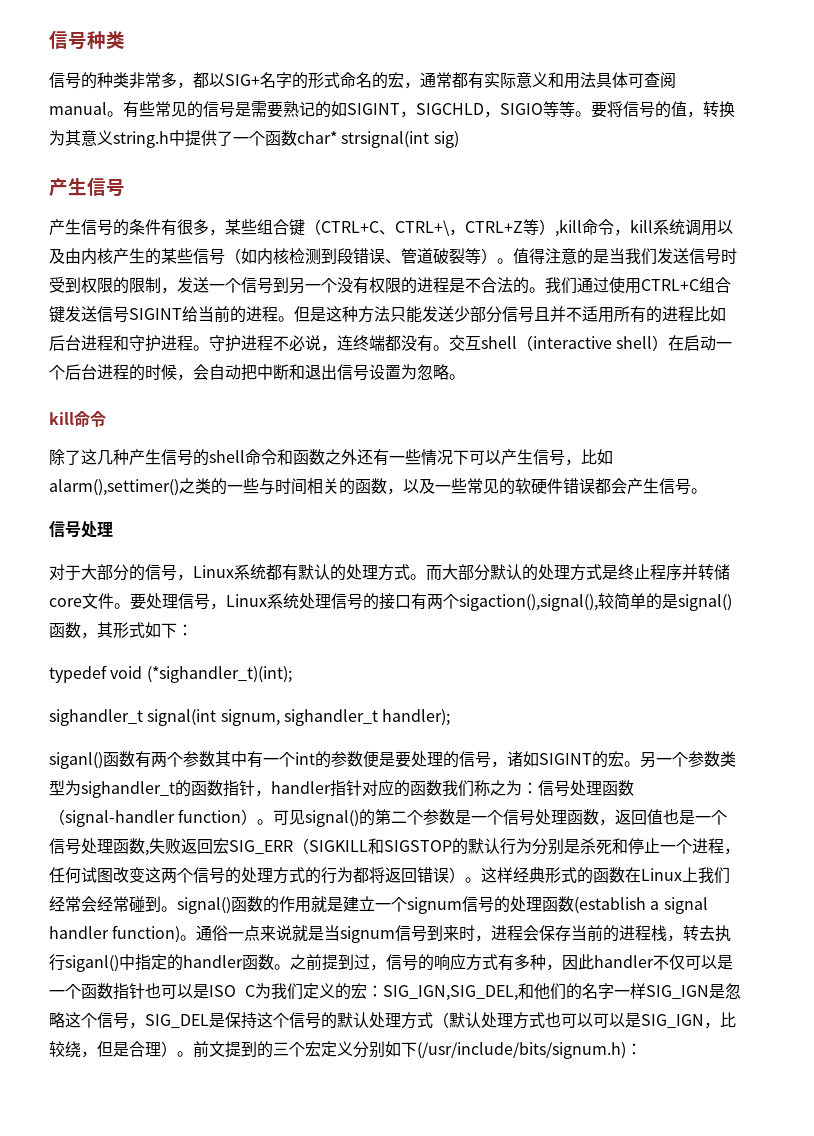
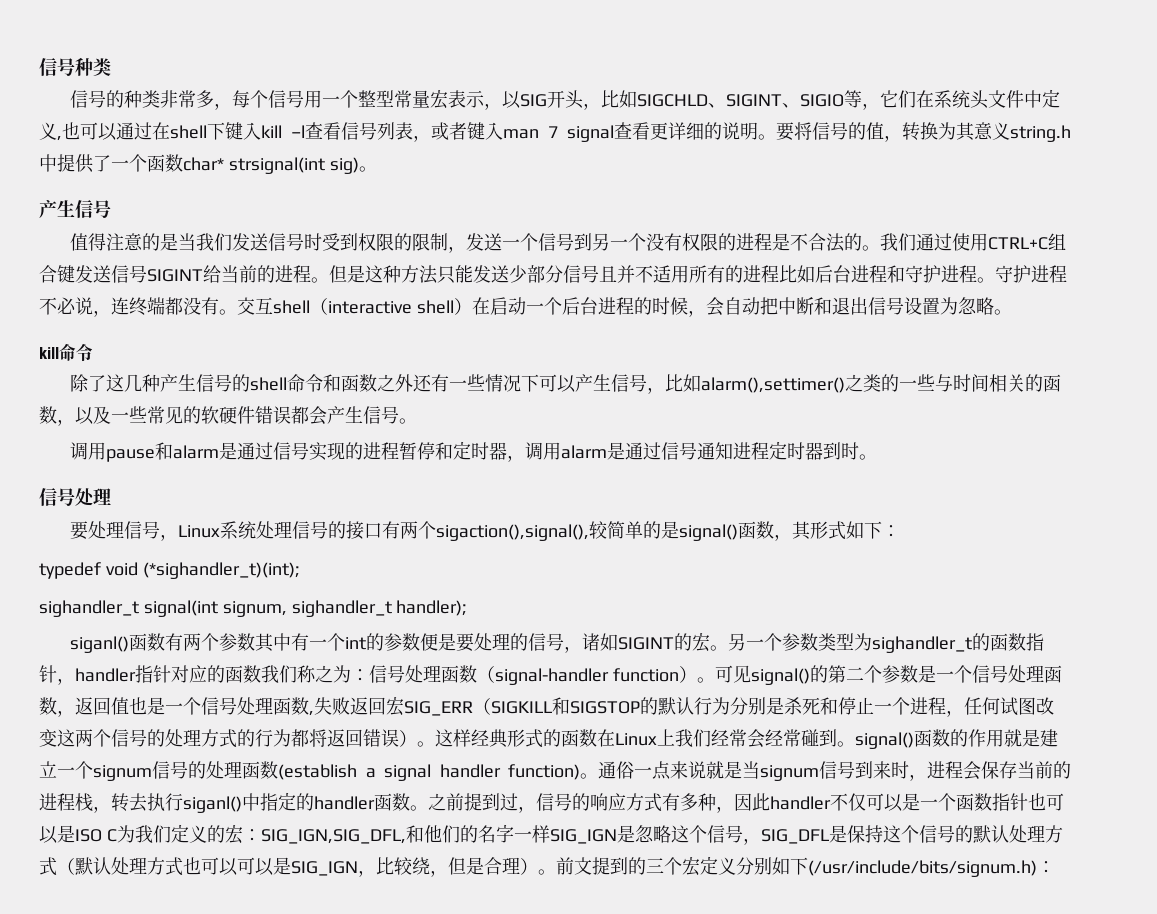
- 信号的种类非常多，都以SIG+名字的形式命名的宏，通常都有实际意义和用法具体可查阅manual。有些常见的信号是需要熟记的如SIGINT，SIGCHLD，SIGIO等等。
+ 信号的种类非常多，每个信号用一个整型常量宏表示，以SIG开头，比如SIGCHLD、SIGINT、SIGIO等，它们在系统头文件中定义,也可以通过在shell下键入kill –l查看信号列表，或者键入man 7 signal查看更详细的说明。
- 要将信号的值，转换为其意义string.h中提供了一个函数char* strsignal(int sig)
+ 要将信号的值，转换为其意义string.h中提供了一个函数char* strsignal(int sig)。
- 产生信号的条件有很多，某些组合键（CTRL+C、CTRL+\，CTRL+Z等）,kill命令，kill系统调用以及由内核产生的某些信号（如内核检测到段错误、管道破裂等）。
  除了这几种产生信号的shell命令和函数之外还有一些情况下可以产生信号，比如alarm(),settimer()之类的一些与时间相关的函数，以及一些常见的软硬件错误都会产生信号。
+ 调用pause和alarm是通过信号实现的进程暂停和定时器，调用alarm是通过信号通知进程定时器到时。
  信号处理
- 对于大部分的信号，Linux系统都有默认的处理方式。而大部分默认的处理方式是终止程序并转储core文件。要处理信号，Linux系统处理信号的接口有两个sigaction(),signal(),较简单的是signal()函数，其形式如下：
+ 要处理信号，Linux系统处理信号的接口有两个sigaction(),signal(),较简单的是signal()函数，其形式如下：
- 之前提到过，信号的响应方式有多种，因此handler不仅可以是一个函数指针也可以是ISO C为我们定义的宏：SIG_IGN,SIG_DEL,和他们的名字一样SIG_IGN是忽略这个信号，SIG_DEL是保持这个信号的默认处理方式（默认处理方式也可以可以是SIG_IGN，比较绕，但是合理）。
+ 之前提到过，信号的响应方式有多种，因此handler不仅可以是一个函数指针也可以是ISO C为我们定义的宏：SIG_IGN,SIG_DFL,和他们的名字一样SIG_IGN是忽略这个信号，SIG_DFL是保持这个信号的默认处理方式（默认处理方式也可以可以是SIG_IGN，比较绕，但是合理）。

